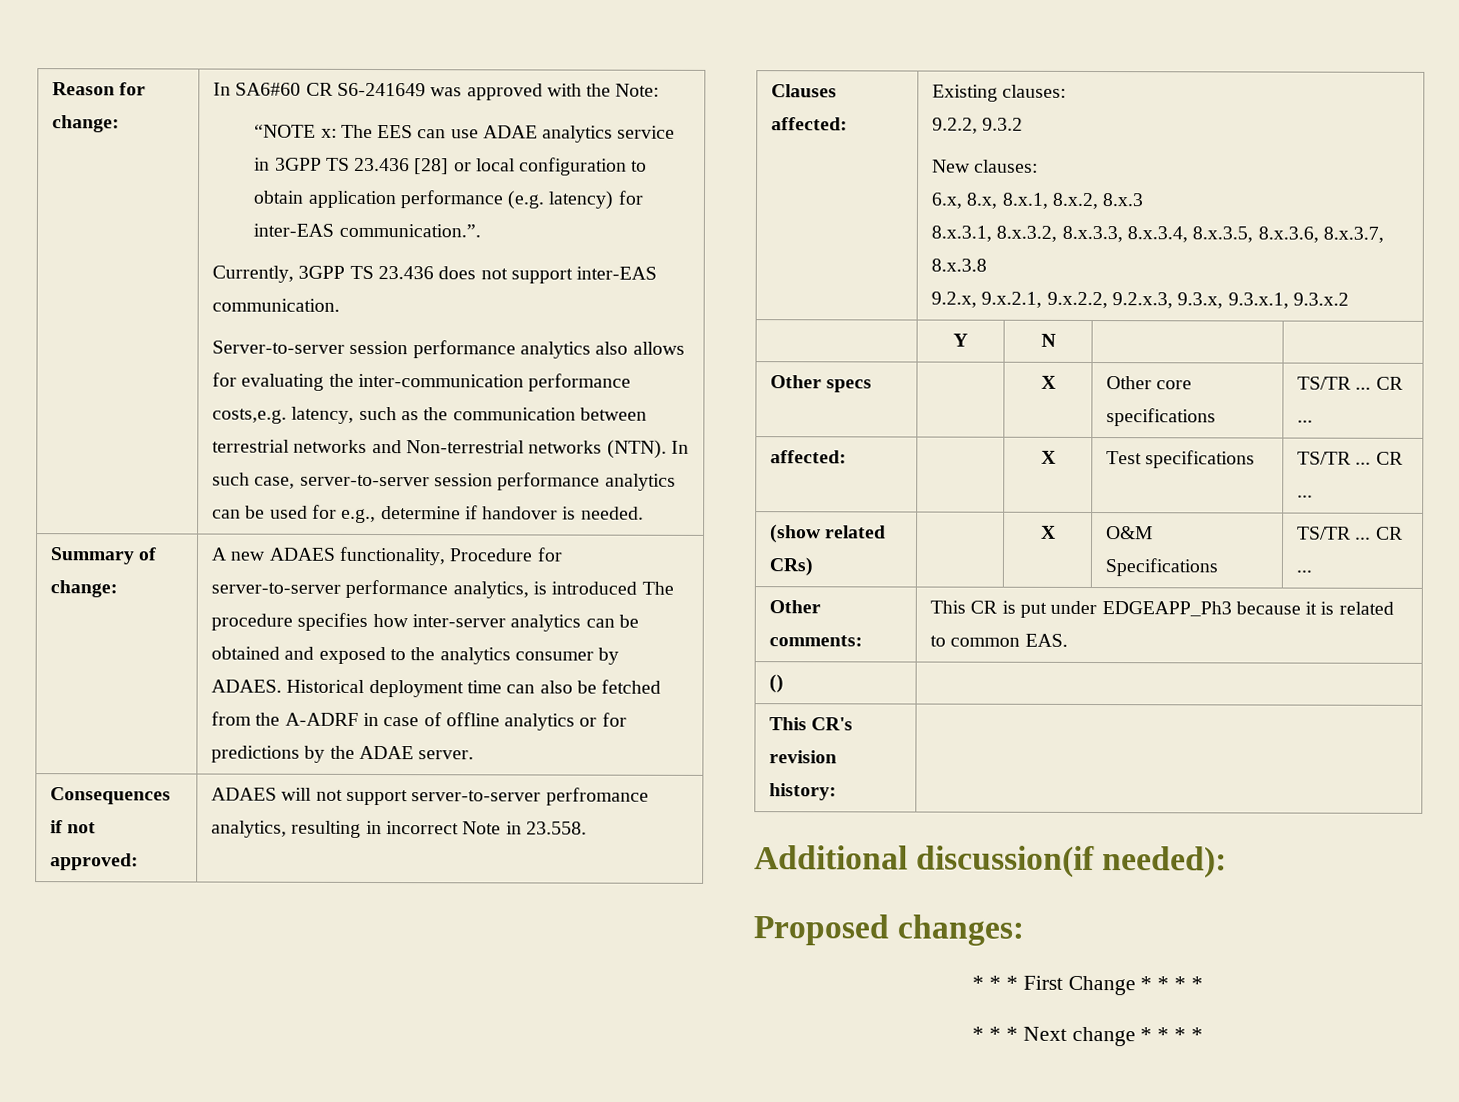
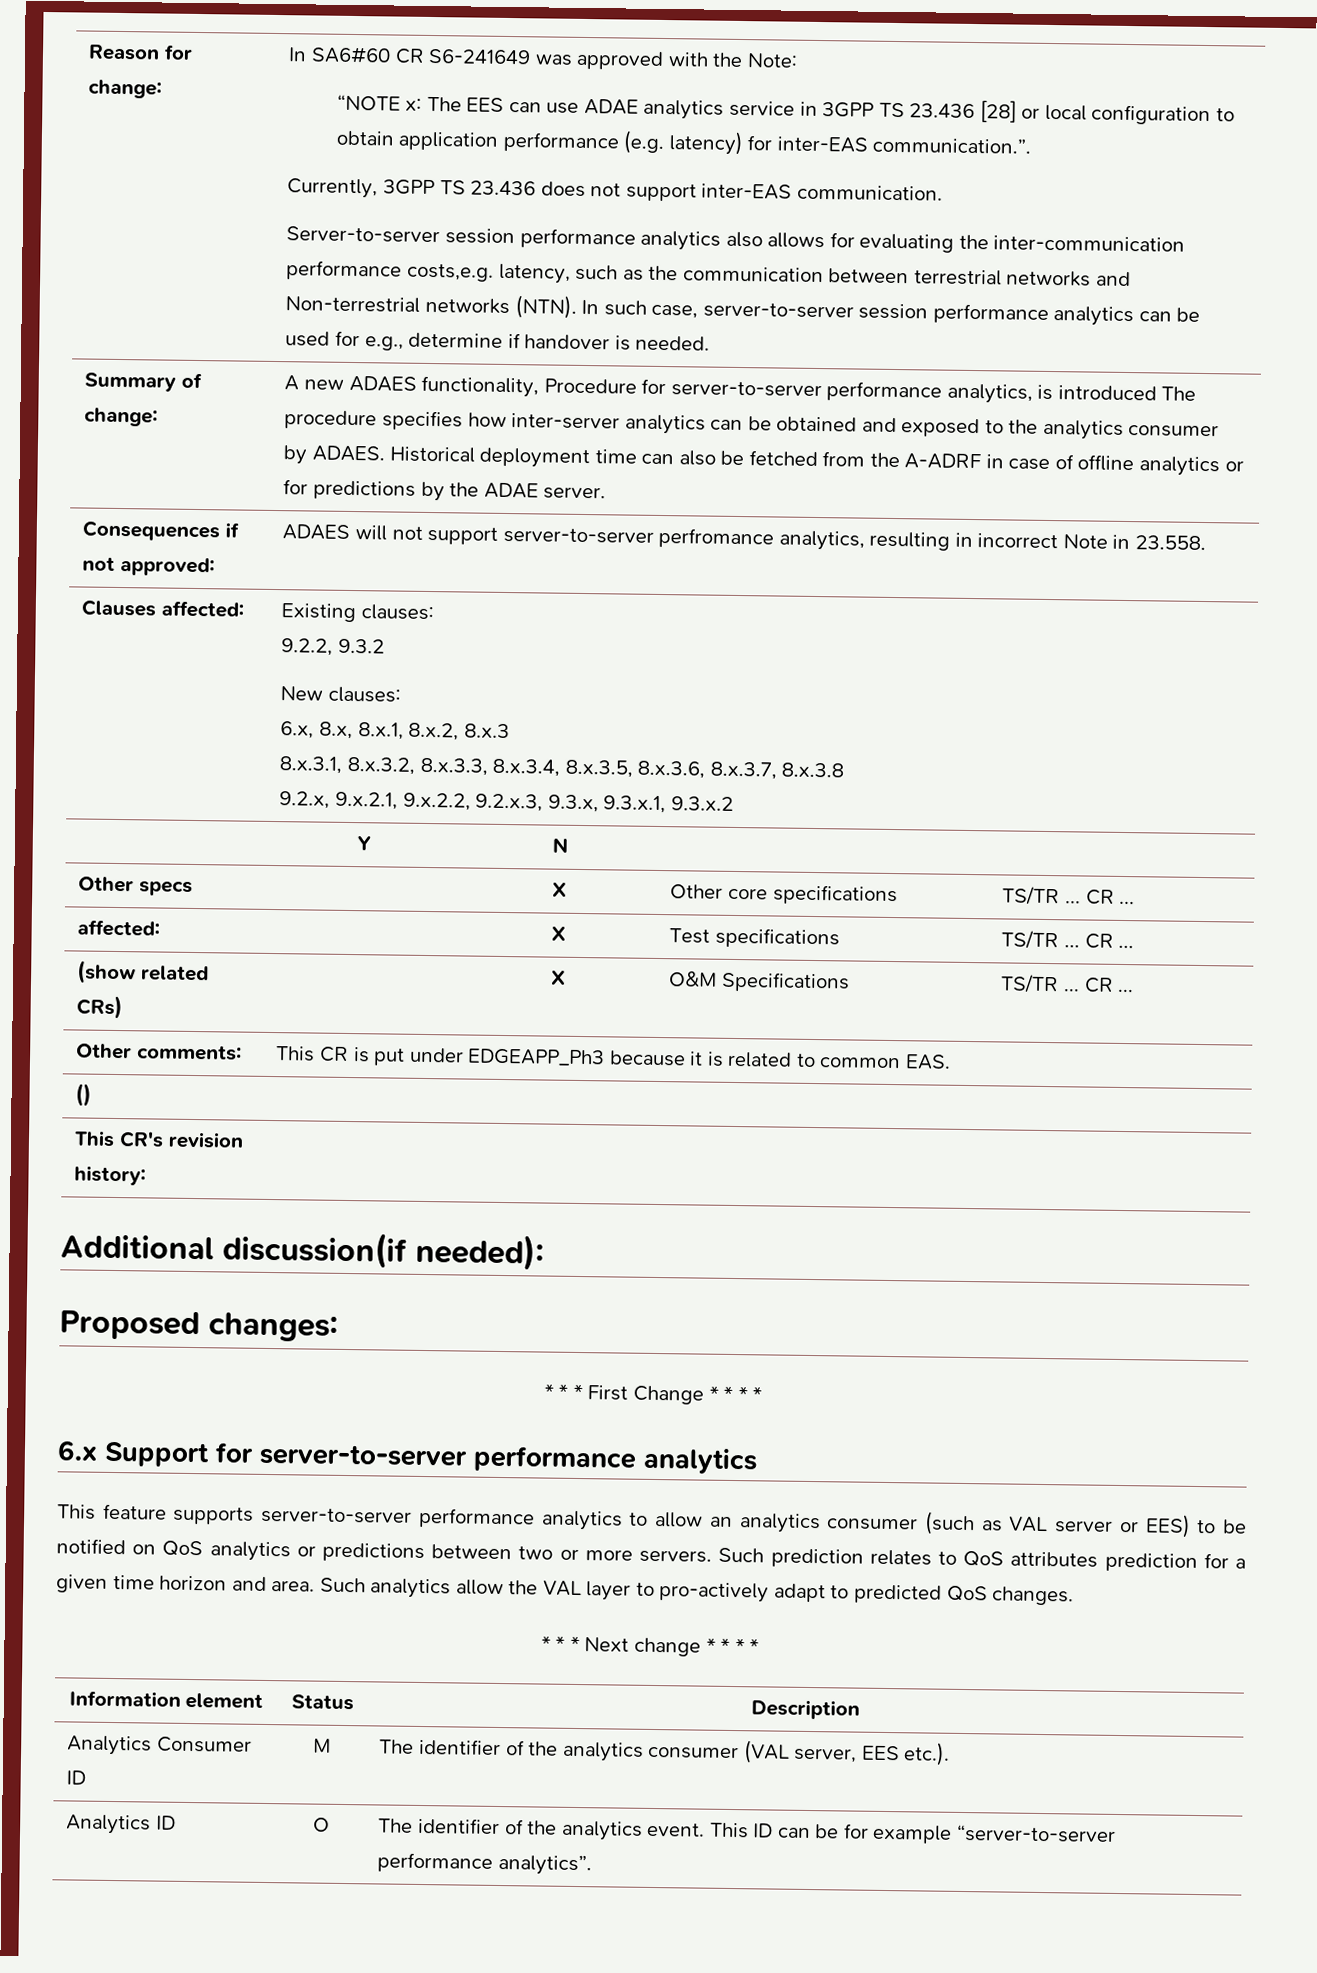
+ 6.x Support for server-to-server performance analytics
+ This feature supports server-to-server performance analytics to allow an analytics consumer (such as VAL server or EES) to be notified on QoS analytics or predictions between two or more servers. Such prediction relates to QoS attributes prediction for a given time horizon and area. Such analytics allow the VAL layer to pro-actively adapt to predicted QoS changes.
+ Information element | Status | Description
+ Analytics Consumer ID | M | The identifier of the analytics consumer (VAL server, EES etc.).
+ Analytics ID | O | The identifier of the analytics event. This ID can be for example “server-to-server performance analytics”.

